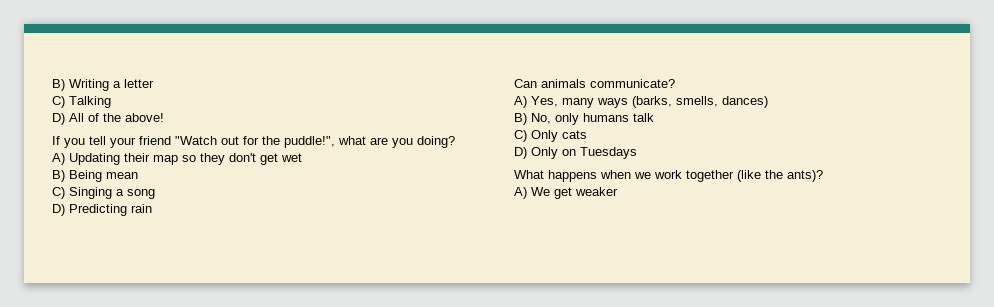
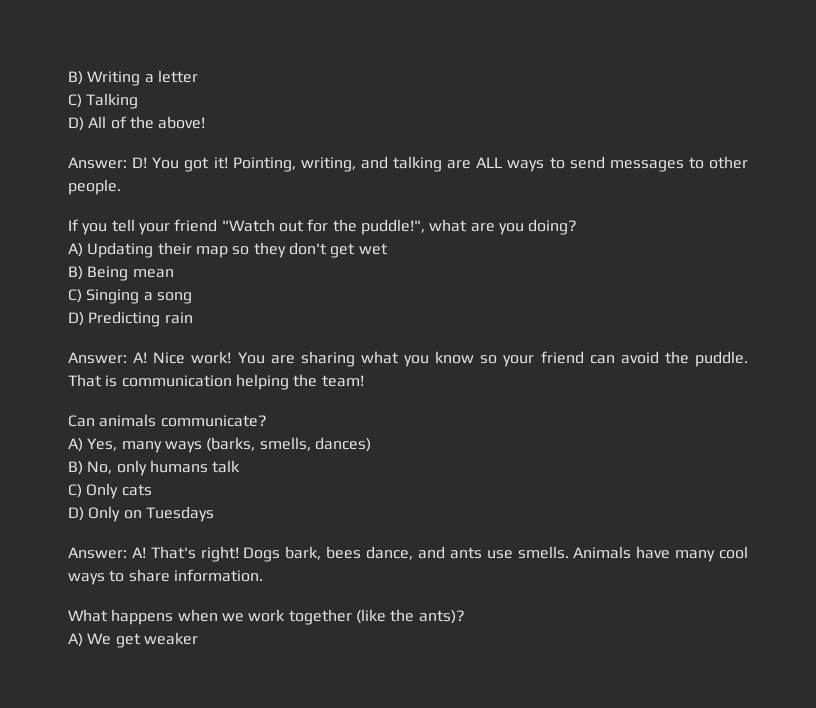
+ Answer: D! You got it! Pointing, writing, and talking are ALL ways to send messages to other people.
+ Answer: A! Nice work! You are sharing what you know so your friend can avoid the puddle. That is communication helping the team!
+ Answer: A! That's right! Dogs bark, bees dance, and ants use smells. Animals have many cool ways to share information.

